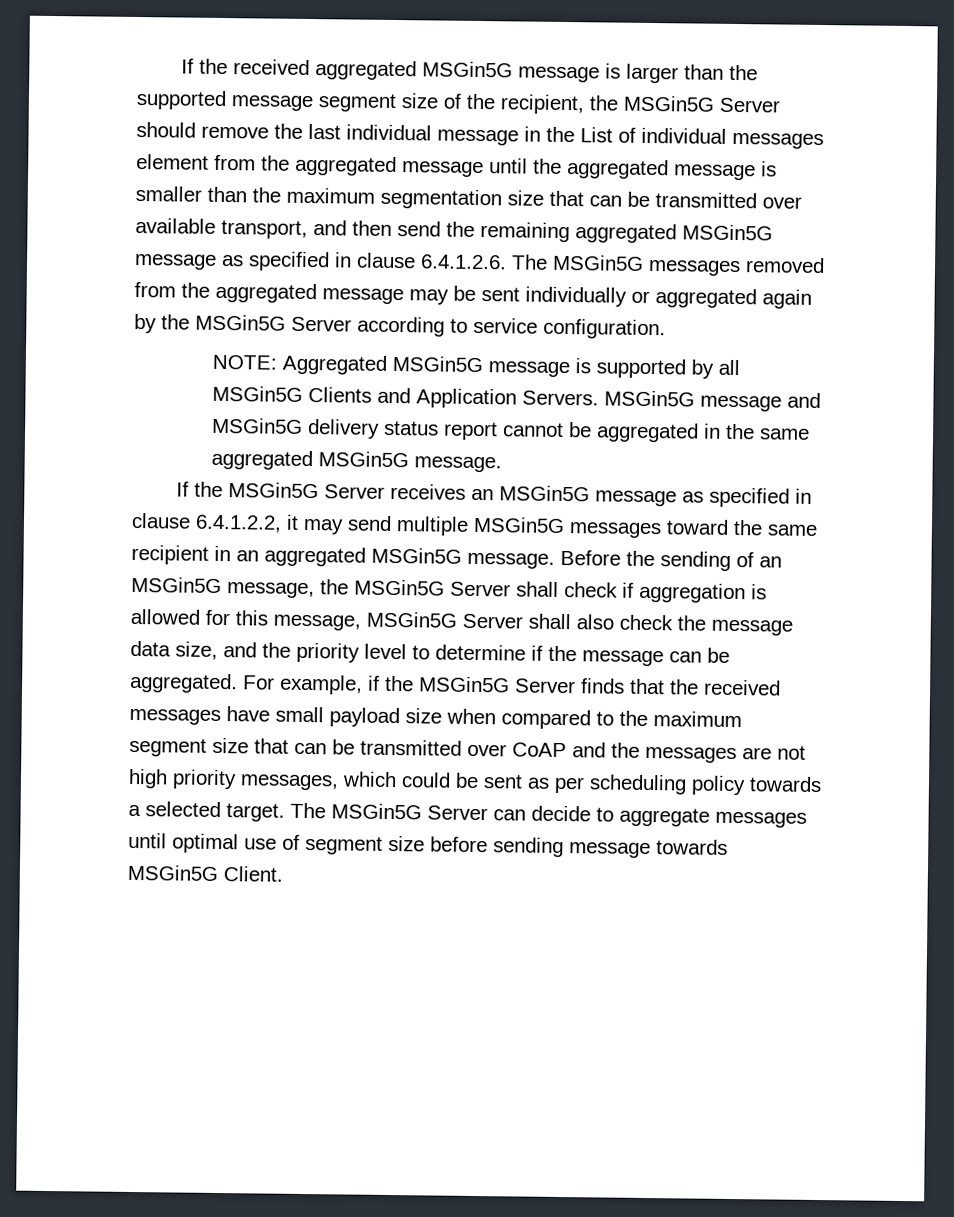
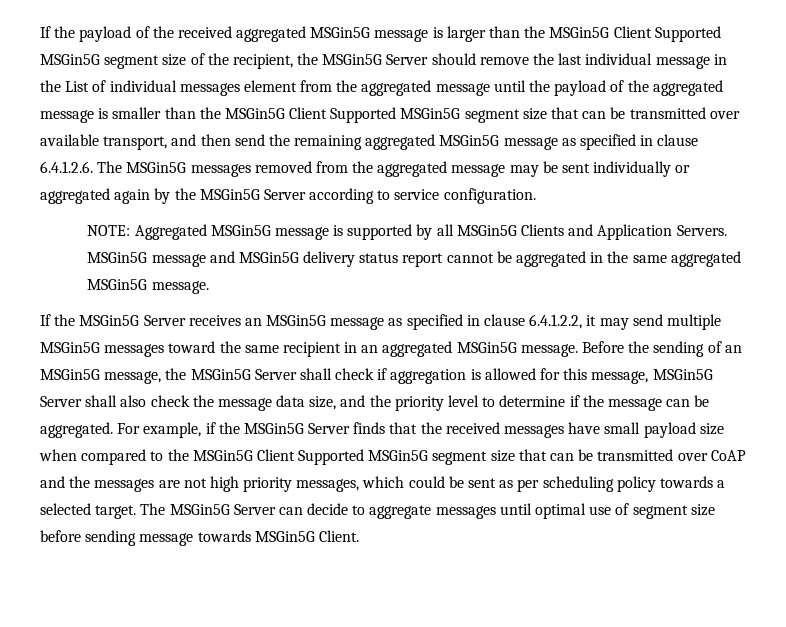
- If the received aggregated MSGin5G message is larger than the supported message segment size of the recipient, the MSGin5G Server should remove the last individual message in the List of individual messages element from the aggregated message until the aggregated message is smaller than the maximum segmentation size that can be transmitted over available transport, and then send the remaining aggregated MSGin5G message as specified in clause 6.4.1.2.6. The MSGin5G messages removed from the aggregated message may be sent individually or aggregated again by the MSGin5G Server according to service configuration.
+ If the payload of the received aggregated MSGin5G message is larger than the MSGin5G Client Supported MSGin5G segment size of the recipient, the MSGin5G Server should remove the last individual message in the List of individual messages element from the aggregated message until the payload of the aggregated message is smaller than the MSGin5G Client Supported MSGin5G segment size that can be transmitted over available transport, and then send the remaining aggregated MSGin5G message as specified in clause 6.4.1.2.6. The MSGin5G messages removed from the aggregated message may be sent individually or aggregated again by the MSGin5G Server according to service configuration.
- For example, if the MSGin5G Server finds that the received messages have small payload size when compared to the maximum segment size that can be transmitted over CoAP and the messages are not high priority messages, which could be sent as per scheduling policy towards a selected target.
+ For example, if the MSGin5G Server finds that the received messages have small payload size when compared to the MSGin5G Client Supported MSGin5G segment size that can be transmitted over CoAP and the messages are not high priority messages, which could be sent as per scheduling policy towards a selected target.

